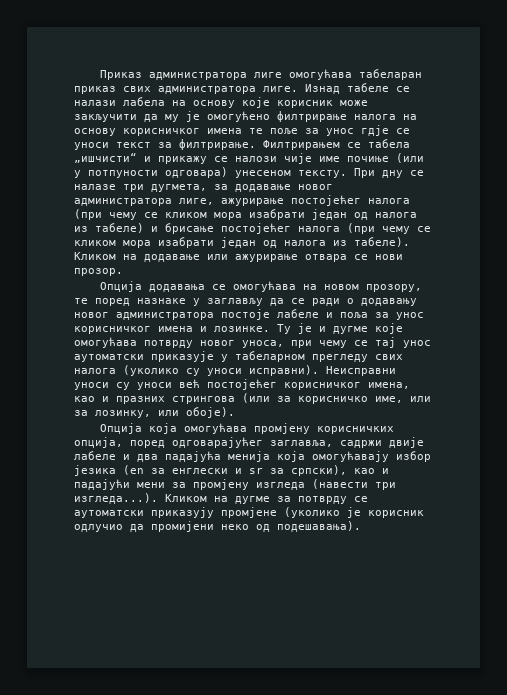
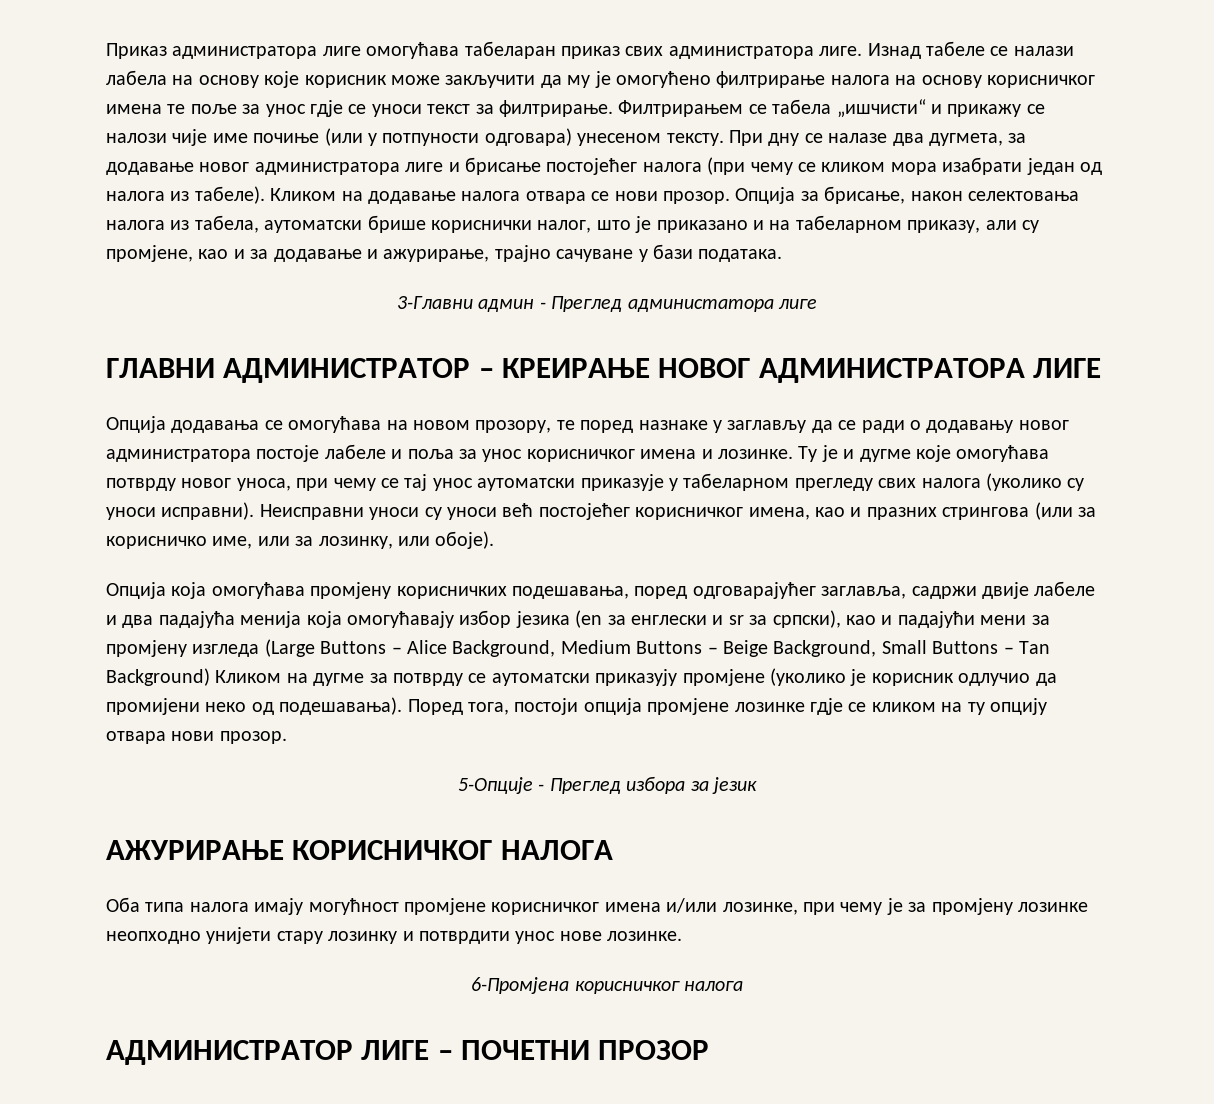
- При дну се налазе три дугмета, за додавање новог администратора лиге, ажурирање постојећег налога (при чему се кликом мора изабрати један од налога из табеле) и брисање постојећег налога (при чему се кликом мора изабрати један од налога из табеле).
+ При дну се налазе два дугмета, за додавање новог администратора лиге и брисање постојећег налога (при чему се кликом мора изабрати један од налога из табеле).
- Кликом на додавање или ажурирање отвара се нови прозор.
+ Кликом на додавање налога отвара се нови прозор. Опција за брисање, након селектовања налога из табела, аутоматски брише кориснички налог, што је приказано и на табеларном приказу, али су промјене, као и за додавање и ажурирање, трајно сачуване у бази података.
+ 3-Главни админ - Преглед администатора лиге
+ ГЛАВНИ АДМИНИСТРАТОР – КРЕИРАЊЕ НОВОГ АДМИНИСТРАТОРА ЛИГЕ
- Опција која омогућава промјену корисничких опција, поред одговарајућег заглавља, садржи двије лабеле и два падајућа менија која омогућавају избор језика (en за енглески и sr за српски), као и падајући мени за промјену изгледа (навести три изгледа...). Кликом на дугме за потврду се аутоматски приказују промјене (уколико је корисник одлучио да промијени неко од подешавања).
+ Опција која омогућава промјену корисничких подешавања, поред одговарајућег заглавља, садржи двије лабеле и два падајућа менија која омогућавају избор језика (en за енглески и sr за српски), као и падајући мени за промјену изгледа (Large Buttons – Alice Background, Medium Buttons – Beige Background, Small Buttons – Tan Background) Кликом на дугме за потврду се аутоматски приказују промјене (уколико је корисник одлучио да промијени неко од подешавања).
+ Поред тога, постоји опција промјене лозинке гдје се кликом на ту опцију отвара нови прозор.
+ 5-Опције - Преглед избора за језик
+ АЖУРИРАЊЕ КОРИСНИЧКОГ НАЛОГА
+ Оба типа налога имају могућност промјене корисничког имена и/или лозинке, при чему је за промјену лозинке неопходно унијети стару лозинку и потврдити унос нове лозинке.
+ 6-Промјена корисничког налога
+ АДМИНИСТРАТОР ЛИГЕ – ПОЧЕТНИ ПРОЗОР

